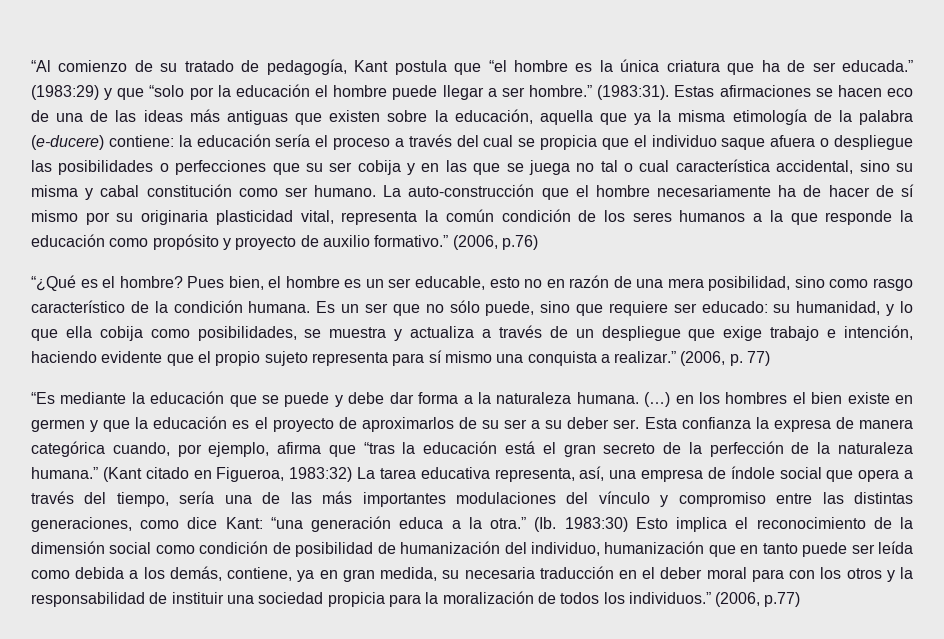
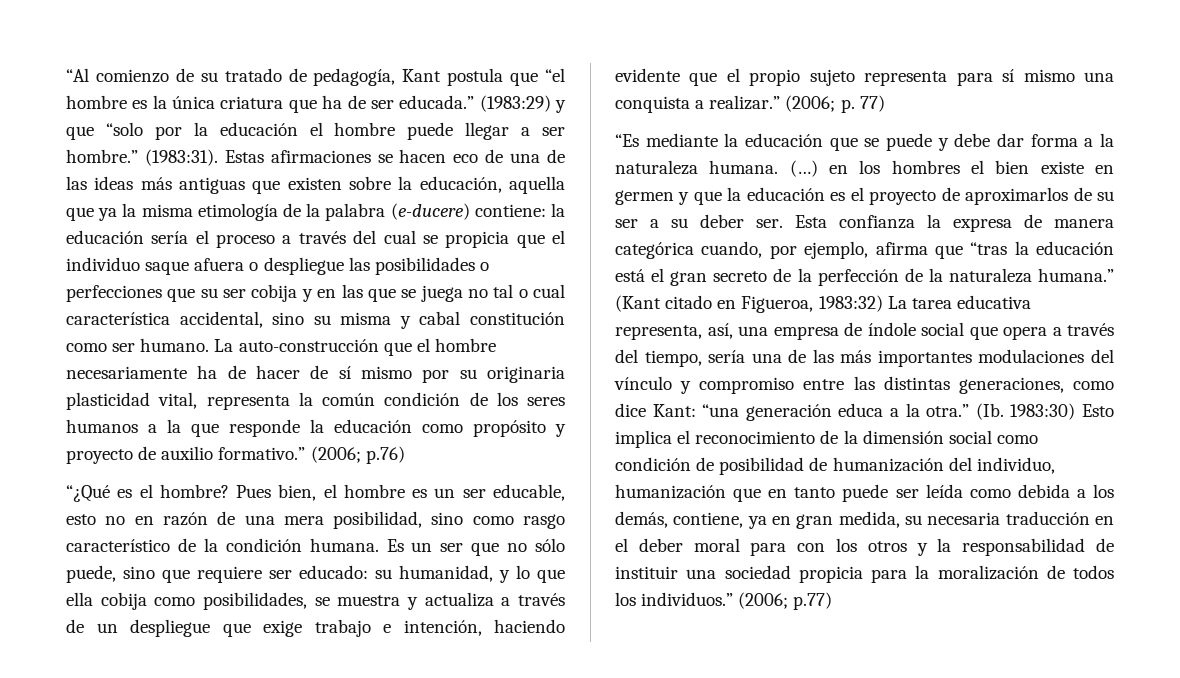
- (2006, p.76)
+ (2006; p.76)
- (2006, p. 77)
+ (2006; p. 77)
- (2006, p.77)
+ (2006; p.77)

